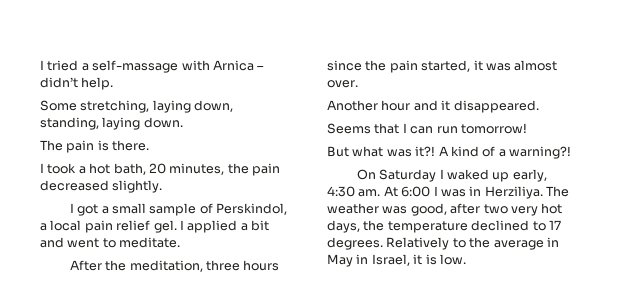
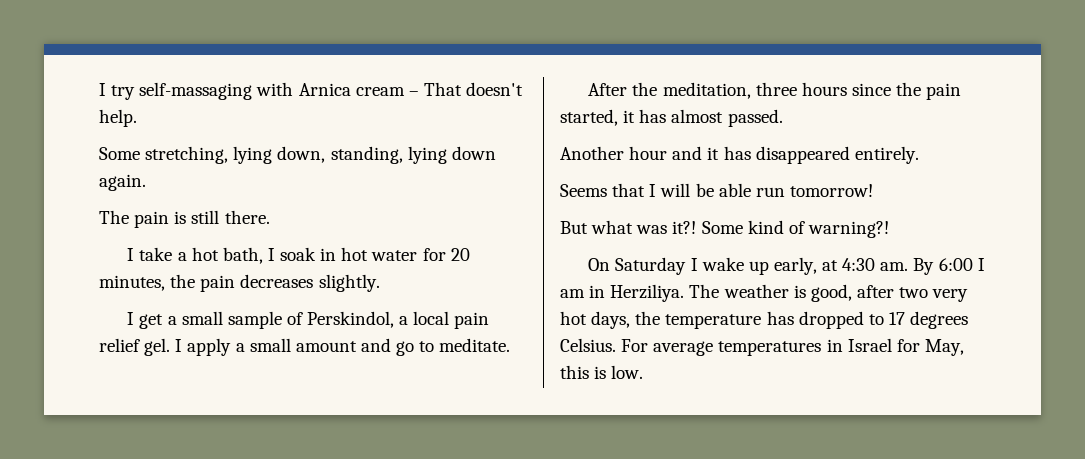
- I tried a self-massage with Arnica – didn’t help.
+ I try self-massaging with Arnica cream – That doesn't help.
- Some stretching, laying down, standing, laying down.
+ Some stretching, lying down, standing, lying down again.
- The pain is there.
+ The pain is still there.
- I took a hot bath, 20 minutes, the pain decreased slightly.
+ I take a hot bath, I soak in hot water for 20 minutes, the pain decreases slightly.
- I got a small sample of Perskindol, a local pain relief gel.
+ I get a small sample of Perskindol, a local pain relief gel.
- I applied a bit and went to meditate.
+ I apply a small amount and go to meditate.
- After the meditation, three hours since the pain started, it was almost over.
+ After the meditation, three hours since the pain started, it has almost passed.
- Another hour and it disappeared.
+ Another hour and it has disappeared entirely.
- Seems that I can run tomorrow!
+ Seems that I will be able run tomorrow!
- A kind of a warning?!
+ Some kind of warning?!
- On Saturday I waked up early, 4:30 am.
+ On Saturday I wake up early, at 4:30 am.
- At 6:00 I was in Herziliya.
+ By 6:00 I am in Herziliya.
- The weather was good, after two very hot days, the temperature declined to 17 degrees. Relatively to the average in May in Israel, it is low.
+ The weather is good, after two very hot days, the temperature has dropped to 17 degrees Celsius. For average temperatures in Israel for May, this is low.

